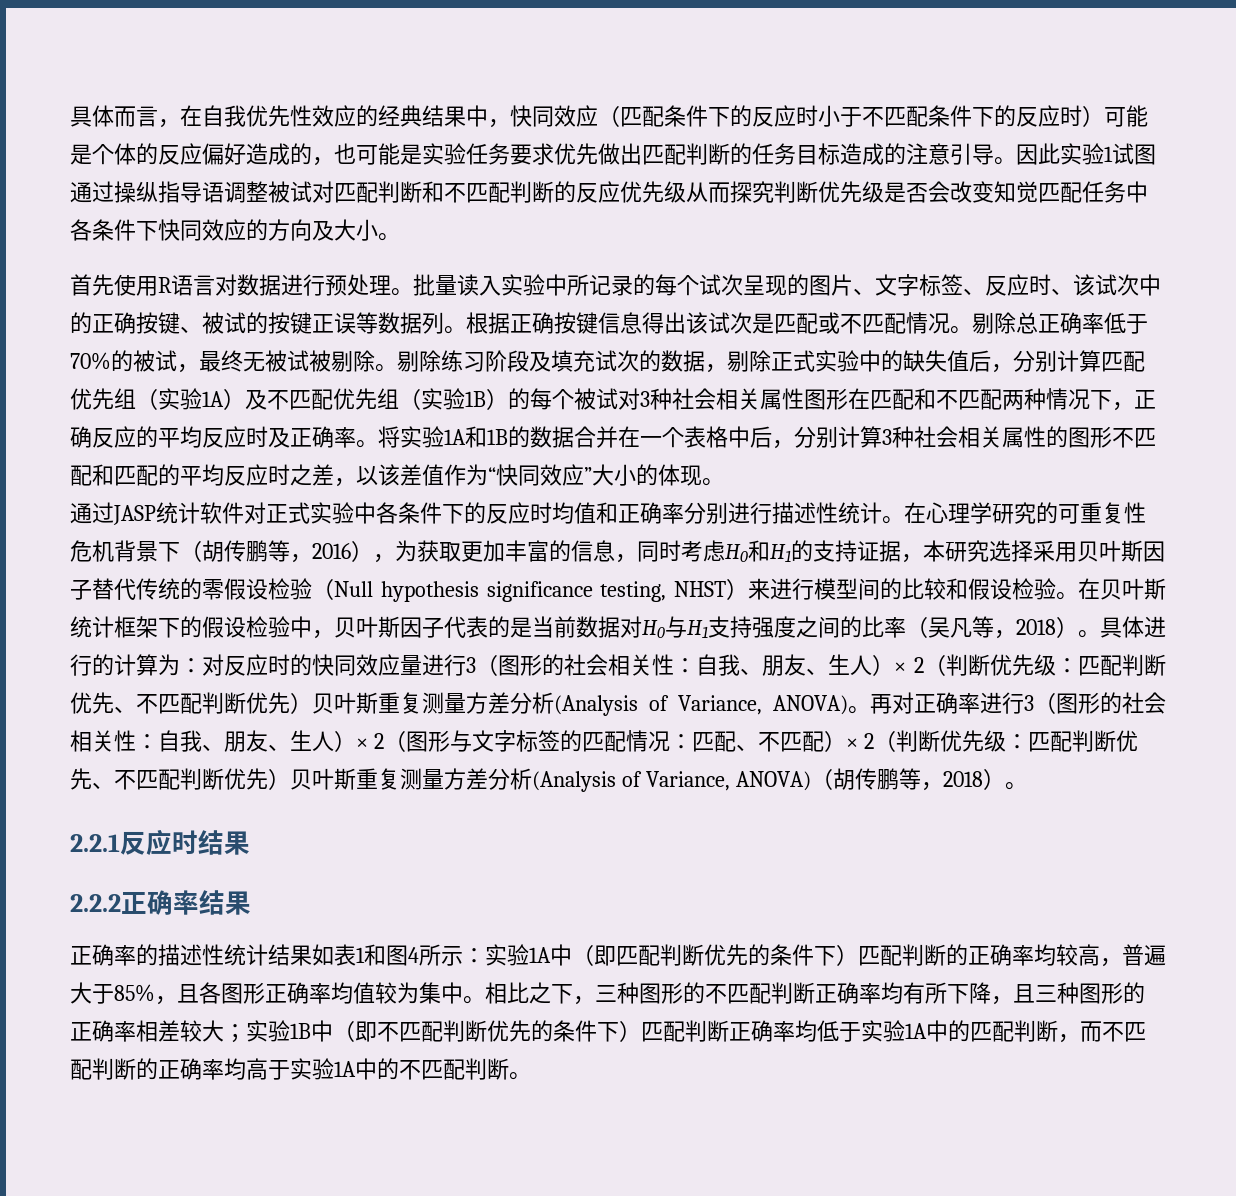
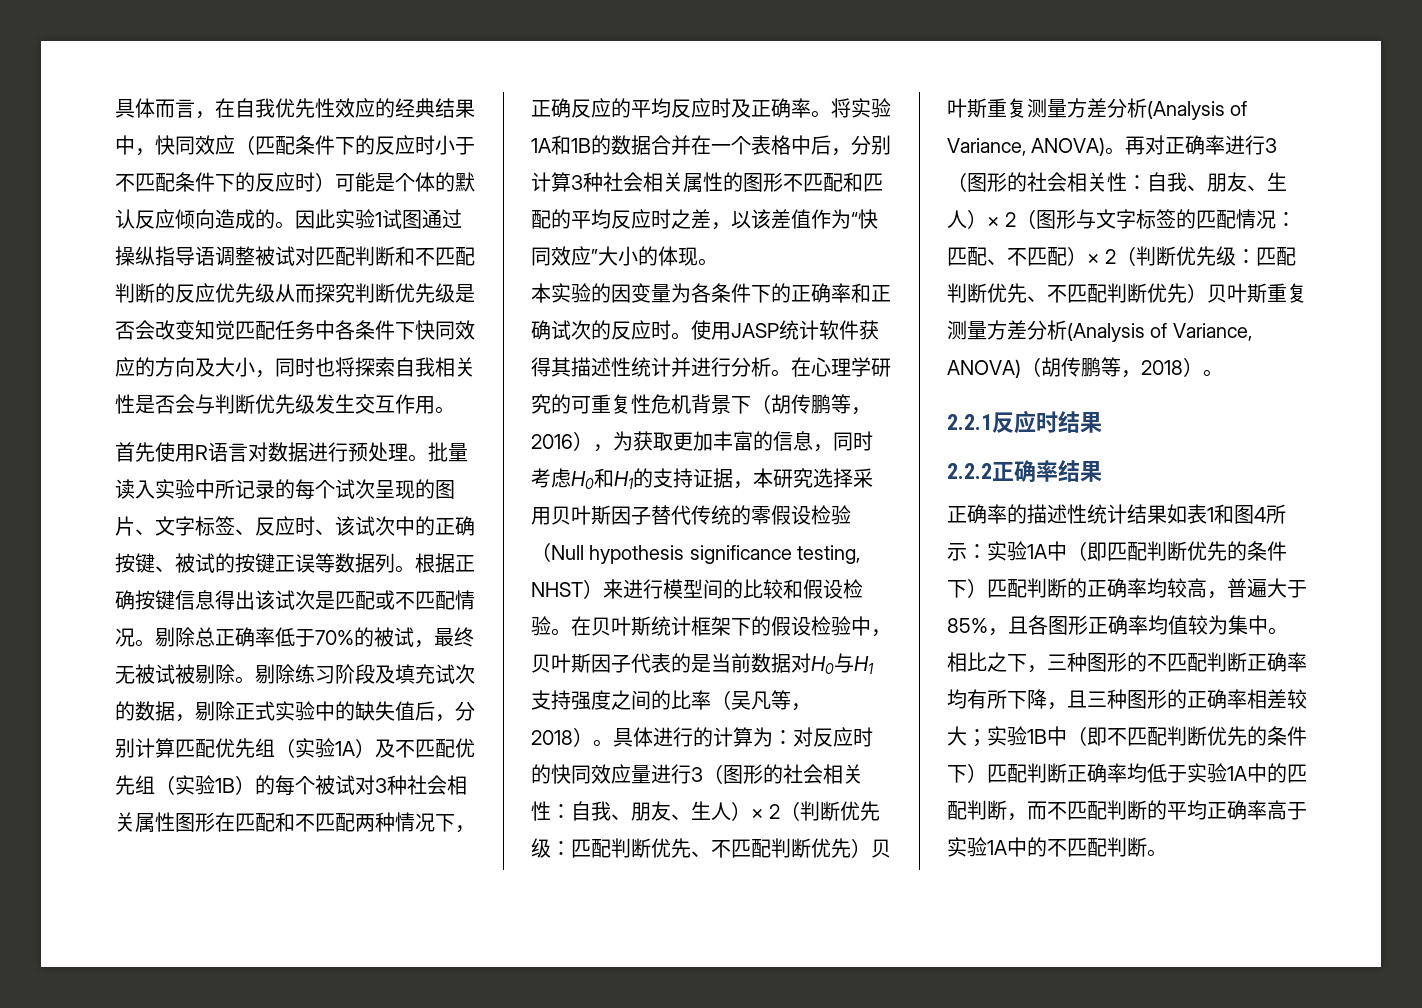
- 具体而言，在自我优先性效应的经典结果中，快同效应（匹配条件下的反应时小于不匹配条件下的反应时）可能是个体的反应偏好造成的，也可能是实验任务要求优先做出匹配判断的任务目标造成的注意引导。
+ 具体而言，在自我优先性效应的经典结果中，快同效应（匹配条件下的反应时小于不匹配条件下的反应时）可能是个体的默认反应倾向造成的。
- 因此实验1试图通过操纵指导语调整被试对匹配判断和不匹配判断的反应优先级从而探究判断优先级是否会改变知觉匹配任务中各条件下快同效应的方向及大小。
+ 因此实验1试图通过操纵指导语调整被试对匹配判断和不匹配判断的反应优先级从而探究判断优先级是否会改变知觉匹配任务中各条件下快同效应的方向及大小，同时也将探索自我相关性是否会与判断优先级发生交互作用。
- 通过JASP统计软件对正式实验中各条件下的反应时均值和正确率分别进行描述性统计。
+ 本实验的因变量为各条件下的正确率和正确试次的反应时。使用JASP统计软件获得其描述性统计并进行分析。
- 相比之下，三种图形的不匹配判断正确率均有所下降，且三种图形的正确率相差较大；实验1B中（即不匹配判断优先的条件下）匹配判断正确率均低于实验1A中的匹配判断，而不匹配判断的正确率均高于实验1A中的不匹配判断。
+ 相比之下，三种图形的不匹配判断正确率均有所下降，且三种图形的正确率相差较大；实验1B中（即不匹配判断优先的条件下）匹配判断正确率均低于实验1A中的匹配判断，而不匹配判断的平均正确率高于实验1A中的不匹配判断。

